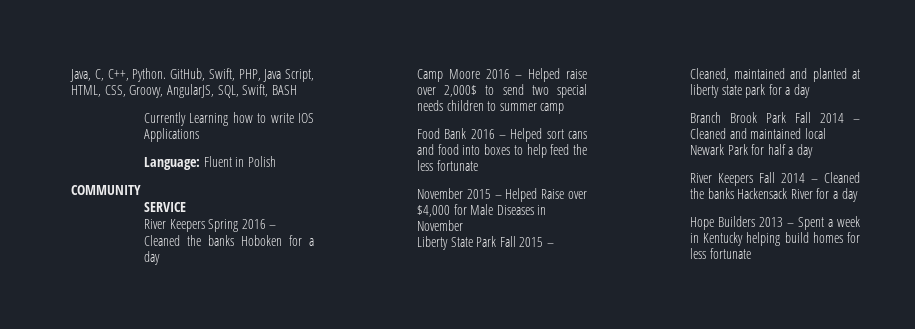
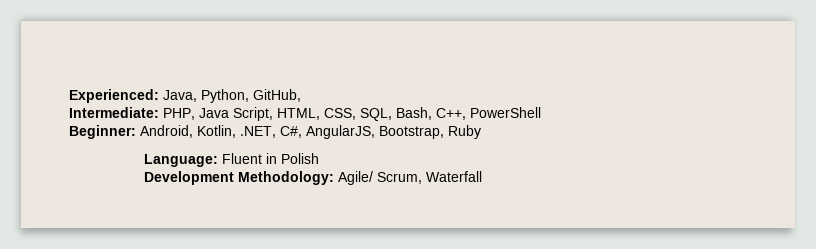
- Java, C, C++, Python. GitHub, Swift, PHP, Java Script, HTML, CSS, Groovy, AngularJS, SQL, Swift, BASH
- Currently Learning how to write IOS Applications
+ Experienced: Java, Python, GitHub,
+ Intermediate: PHP, Java Script, HTML, CSS, SQL, Bash, C++, PowerShell
+ Beginner: Android, Kotlin, .NET, C#, AngularJS, Bootstrap, Ruby
  Language: Fluent in Polish
- COMMUNITY
- SERVICE
- River Keepers Spring 2016 – Cleaned the banks Hoboken for a day
- Camp Moore 2016 – Helped raise over 2,000$ to send two special needs children to summer camp
- Food Bank 2016 – Helped sort cans and food into boxes to help feed the less fortunate
- November 2015 – Helped Raise over $4,000 for Male Diseases in November
- Liberty State Park Fall 2015 – Cleaned, maintained and planted at liberty state park for a day
- Branch Brook Park Fall 2014 – Cleaned and maintained local Newark Park for half a day
- River Keepers Fall 2014 – Cleaned the banks Hackensack River for a day
- Hope Builders 2013 – Spent a week in Kentucky helping build homes for less fortunate
+ Development Methodology: Agile/ Scrum, Waterfall

